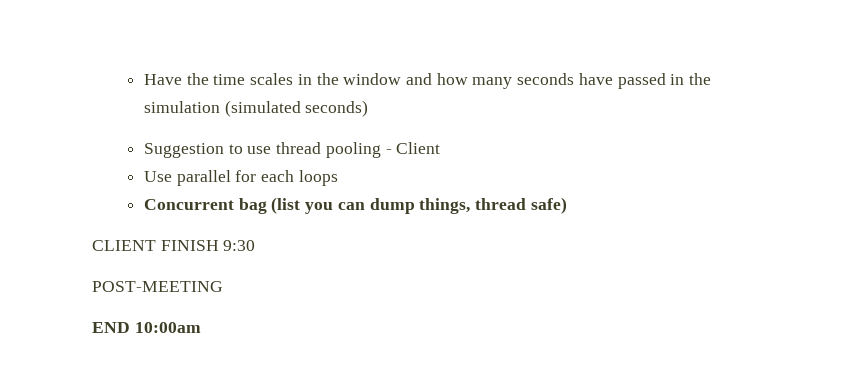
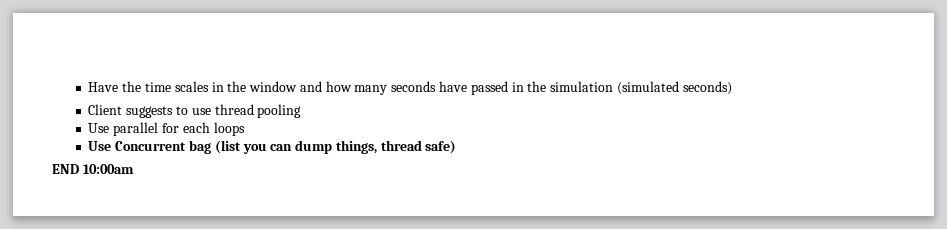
- Suggestion to use thread pooling - Client
+ Client suggests to use thread pooling
- Concurrent bag (list you can dump things, thread safe)
+ Use Concurrent bag (list you can dump things, thread safe)
- CLIENT FINISH 9:30
- POST-MEETING

